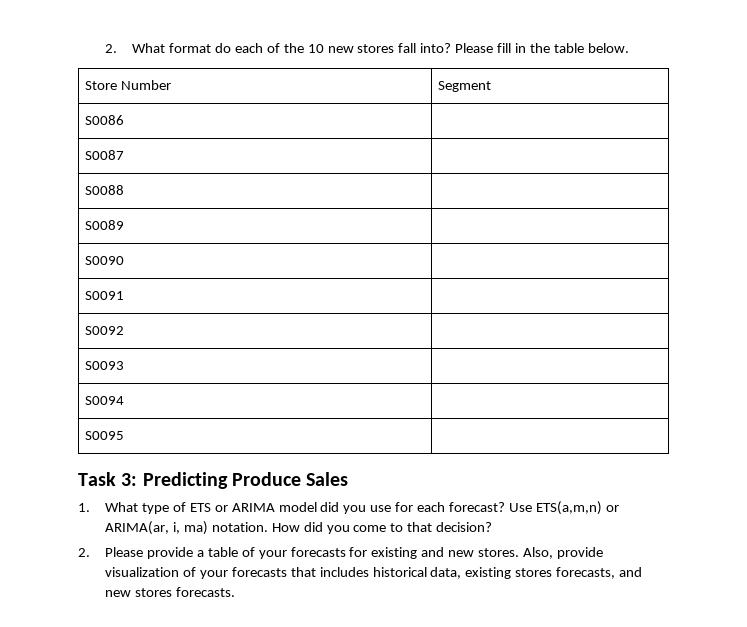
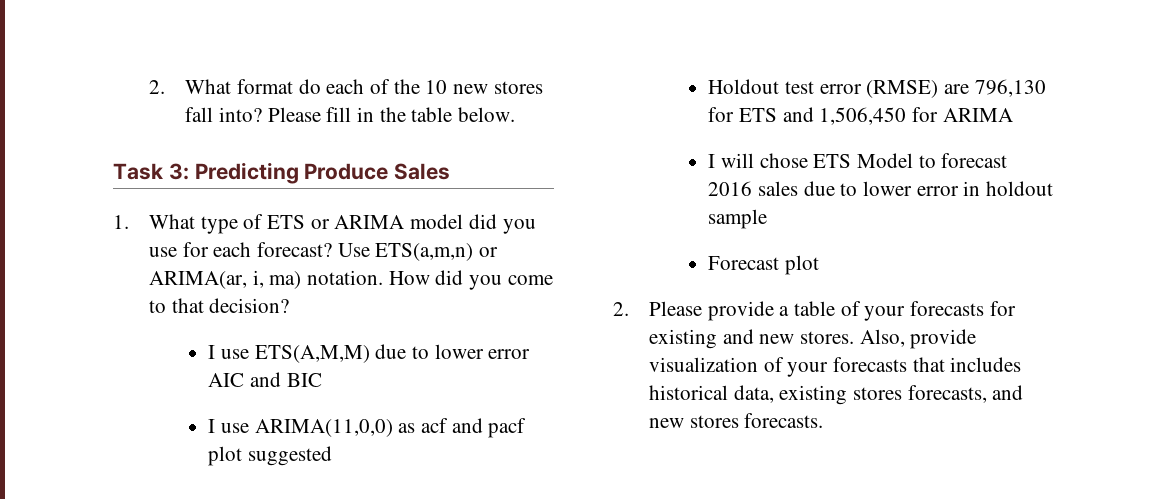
- Store Number | Segment
- S0086 |
- S0087 |
- S0088 |
- S0089 |
- S0090 |
- S0091 |
- S0092 |
- S0093 |
- S0094 |
- S0095 |
+ I use ETS(A,M,M) due to lower error AIC and BIC
+ I use ARIMA(11,0,0) as acf and pacf plot suggested
+ Holdout test error (RMSE) are 796,130 for ETS and 1,506,450 for ARIMA
+ I will chose ETS Model to forecast 2016 sales due to lower error in holdout sample
+ Forecast plot

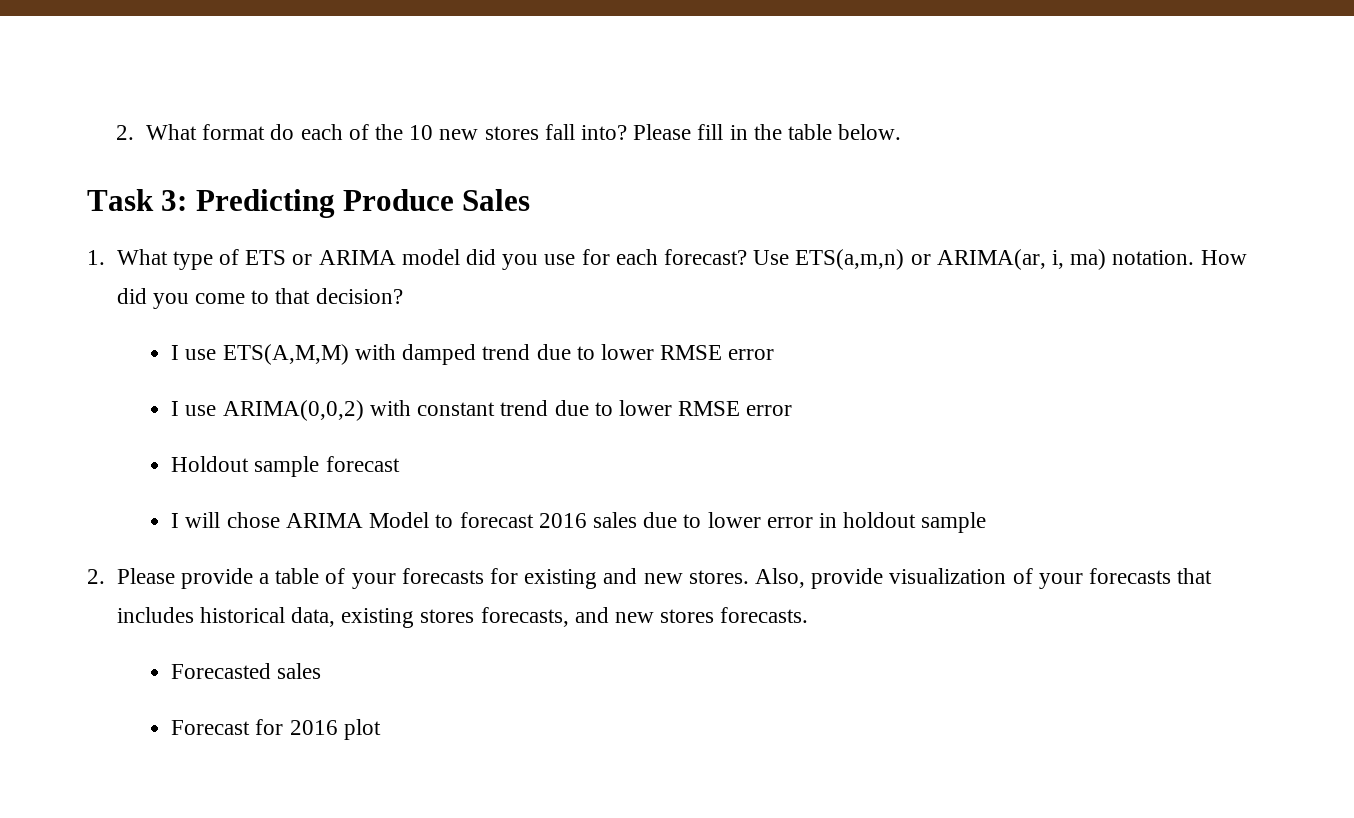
- I use ETS(A,M,M) due to lower error AIC and BIC
- I use ARIMA(11,0,0) as acf and pacf plot suggested
- Holdout test error (RMSE) are 796,130 for ETS and 1,506,450 for ARIMA
+ I use ETS(A,M,M) with damped trend due to lower RMSE error
+ I use ARIMA(0,0,2) with constant trend due to lower RMSE error
+ Holdout sample forecast
- I will chose ETS Model to forecast 2016 sales due to lower error in holdout sample
+ I will chose ARIMA Model to forecast 2016 sales due to lower error in holdout sample
- Forecast plot
+ Forecasted sales
+ Forecast for 2016 plot

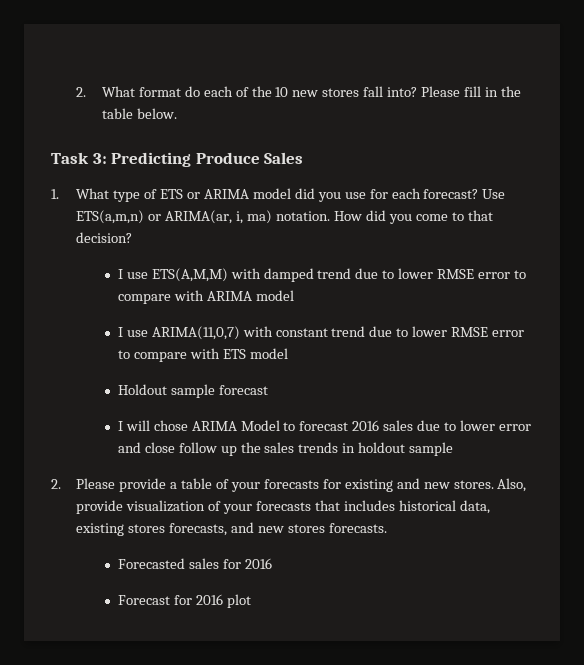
- I use ETS(A,M,M) with damped trend due to lower RMSE error
- I use ARIMA(0,0,2) with constant trend due to lower RMSE error
+ I use ETS(A,M,M) with damped trend due to lower RMSE error to compare with ARIMA model
+ I use ARIMA(11,0,7) with constant trend due to lower RMSE error to compare with ETS model
- I will chose ARIMA Model to forecast 2016 sales due to lower error in holdout sample
+ I will chose ARIMA Model to forecast 2016 sales due to lower error and close follow up the sales trends in holdout sample
- Forecasted sales
+ Forecasted sales for 2016

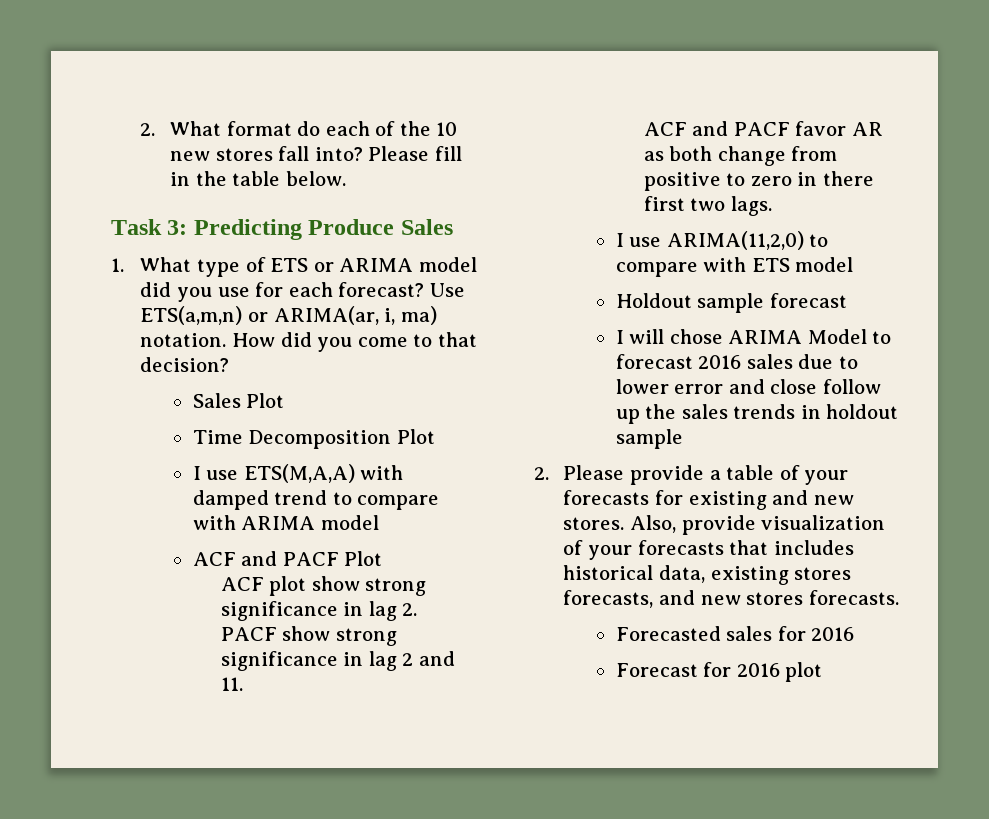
- I use ETS(A,M,M) with damped trend due to lower RMSE error to compare with ARIMA model
+ Sales Plot
+ Time Decomposition Plot
+ I use ETS(M,A,A) with damped trend to compare with ARIMA model
- I use ARIMA(11,0,7) with constant trend due to lower RMSE error to compare with ETS model
+ ACF and PACF Plot
+ ACF plot show strong significance in lag 2. PACF show strong significance in lag 2 and 11.
+ ACF and PACF favor AR as both change from positive to zero in there first two lags.
+ I use ARIMA(11,2,0) to compare with ETS model

